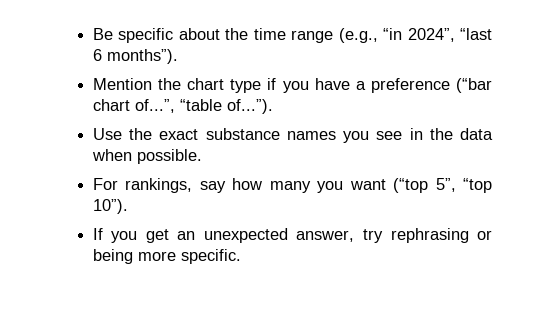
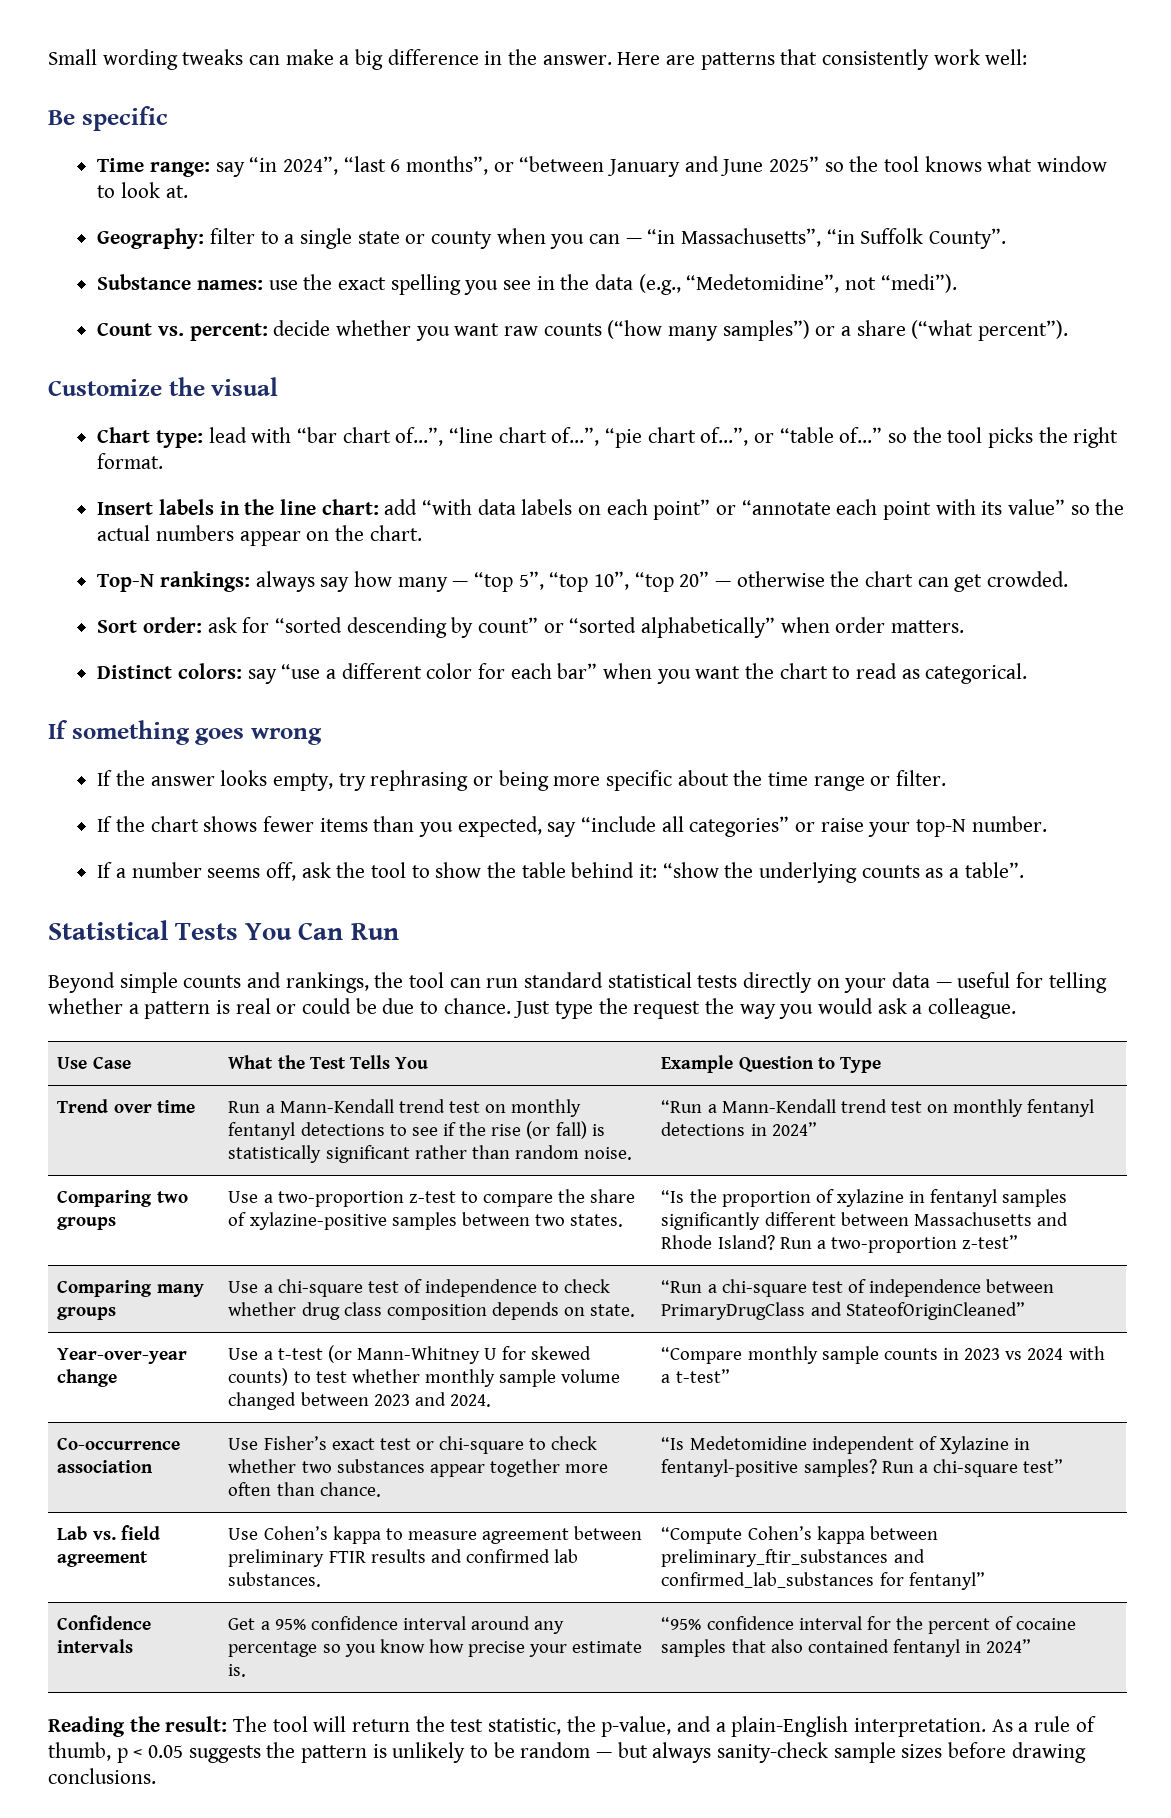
- Be specific about the time range (e.g., “in 2024”, “last 6 months”).
- Mention the chart type if you have a preference (“bar chart of...”, “table of...”).
- Use the exact substance names you see in the data when possible.
- For rankings, say how many you want (“top 5”, “top 10”).
- If you get an unexpected answer, try rephrasing or being more specific.
+ Small wording tweaks can make a big difference in the answer. Here are patterns that consistently work well:
+ Be specific
+ Time range: say “in 2024”, “last 6 months”, or “between January and June 2025” so the tool knows what window to look at.
+ Geography: filter to a single state or county when you can — “in Massachusetts”, “in Suffolk County”.
+ Substance names: use the exact spelling you see in the data (e.g., “Medetomidine”, not “medi”).
+ Count vs. percent: decide whether you want raw counts (“how many samples”) or a share (“what percent”).
+ Customize the visual
+ Chart type: lead with “bar chart of…”, “line chart of…”, “pie chart of…”, or “table of…” so the tool picks the right format.
+ Insert labels in the line chart: add “with data labels on each point” or “annotate each point with its value” so the actual numbers appear on the chart.
+ Top-N rankings: always say how many — “top 5”, “top 10”, “top 20” — otherwise the chart can get crowded.
+ Sort order: ask for “sorted descending by count” or “sorted alphabetically” when order matters.
+ Distinct colors: say “use a different color for each bar” when you want the chart to read as categorical.
+ If something goes wrong
+ If the answer looks empty, try rephrasing or being more specific about the time range or filter.
+ If the chart shows fewer items than you expected, say “include all categories” or raise your top-N number.
+ If a number seems off, ask the tool to show the table behind it: “show the underlying counts as a table”.
+ Statistical Tests You Can Run
+ Beyond simple counts and rankings, the tool can run standard statistical tests directly on your data — useful for telling whether a pattern is real or could be due to chance. Just type the request the way you would ask a colleague.
+ Use Case | What the Test Tells You | Example Question to Type
+ Trend over time | Run a Mann-Kendall trend test on monthly fentanyl detections to see if the rise (or fall) is statistically significant rather than random noise. | “Run a Mann-Kendall trend test on monthly fentanyl detections in 2024”
+ Comparing two groups | Use a two-proportion z-test to compare the share of xylazine-positive samples between two states. | “Is the proportion of xylazine in fentanyl samples significantly different between Massachusetts and Rhode Island? Run a two-proportion z-test”
+ Comparing many groups | Use a chi-square test of independence to check whether drug class composition depends on state. | “Run a chi-square test of independence between PrimaryDrugClass and StateofOriginCleaned”
+ Year-over-year change | Use a t-test (or Mann-Whitney U for skewed counts) to test whether monthly sample volume changed between 2023 and 2024. | “Compare monthly sample counts in 2023 vs 2024 with a t-test”
+ Co-occurrence association | Use Fisher’s exact test or chi-square to check whether two substances appear together more often than chance. | “Is Medetomidine independent of Xylazine in fentanyl-positive samples? Run a chi-square test”
+ Lab vs. field agreement | Use Cohen’s kappa to measure agreement between preliminary FTIR results and confirmed lab substances. | “Compute Cohen’s kappa between preliminary_ftir_substances and confirmed_lab_substances for fentanyl”
+ Confidence intervals | Get a 95% confidence interval around any percentage so you know how precise your estimate is. | “95% confidence interval for the percent of cocaine samples that also contained fentanyl in 2024”
+ Reading the result: The tool will return the test statistic, the p-value, and a plain-English interpretation. As a rule of thumb, p < 0.05 suggests the pattern is unlikely to be random — but always sanity-check sample sizes before drawing conclusions.

